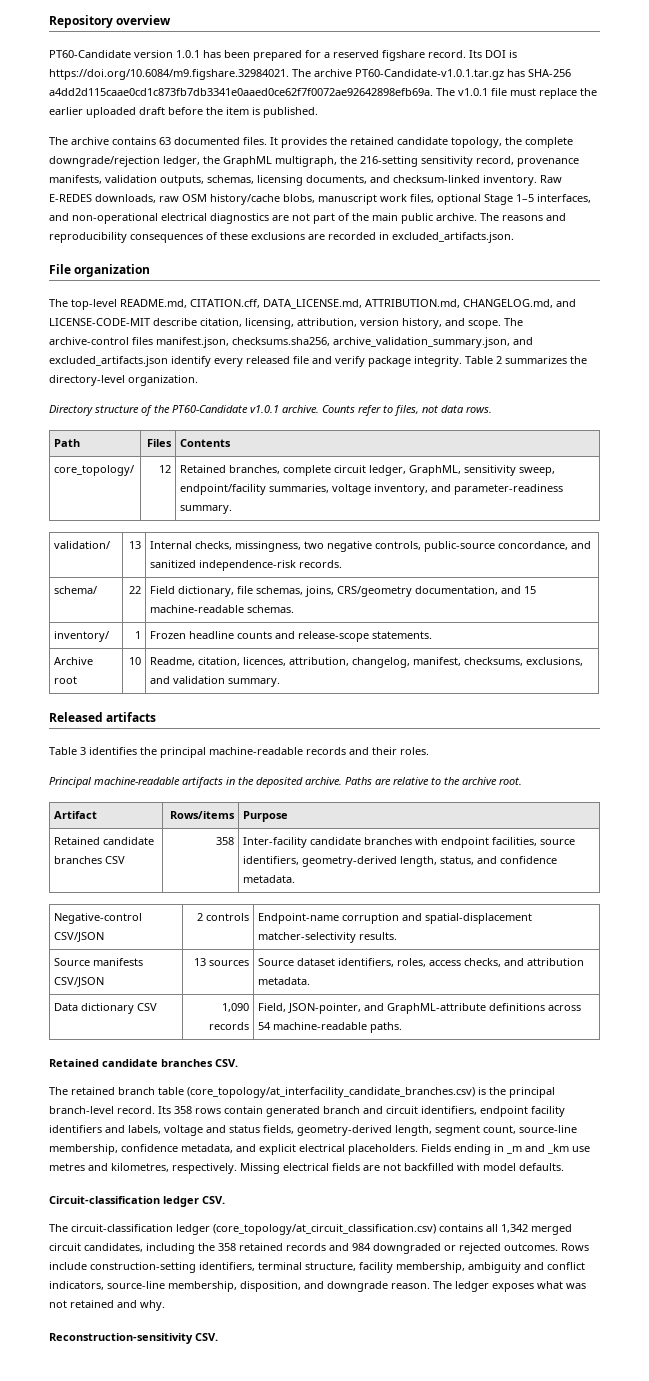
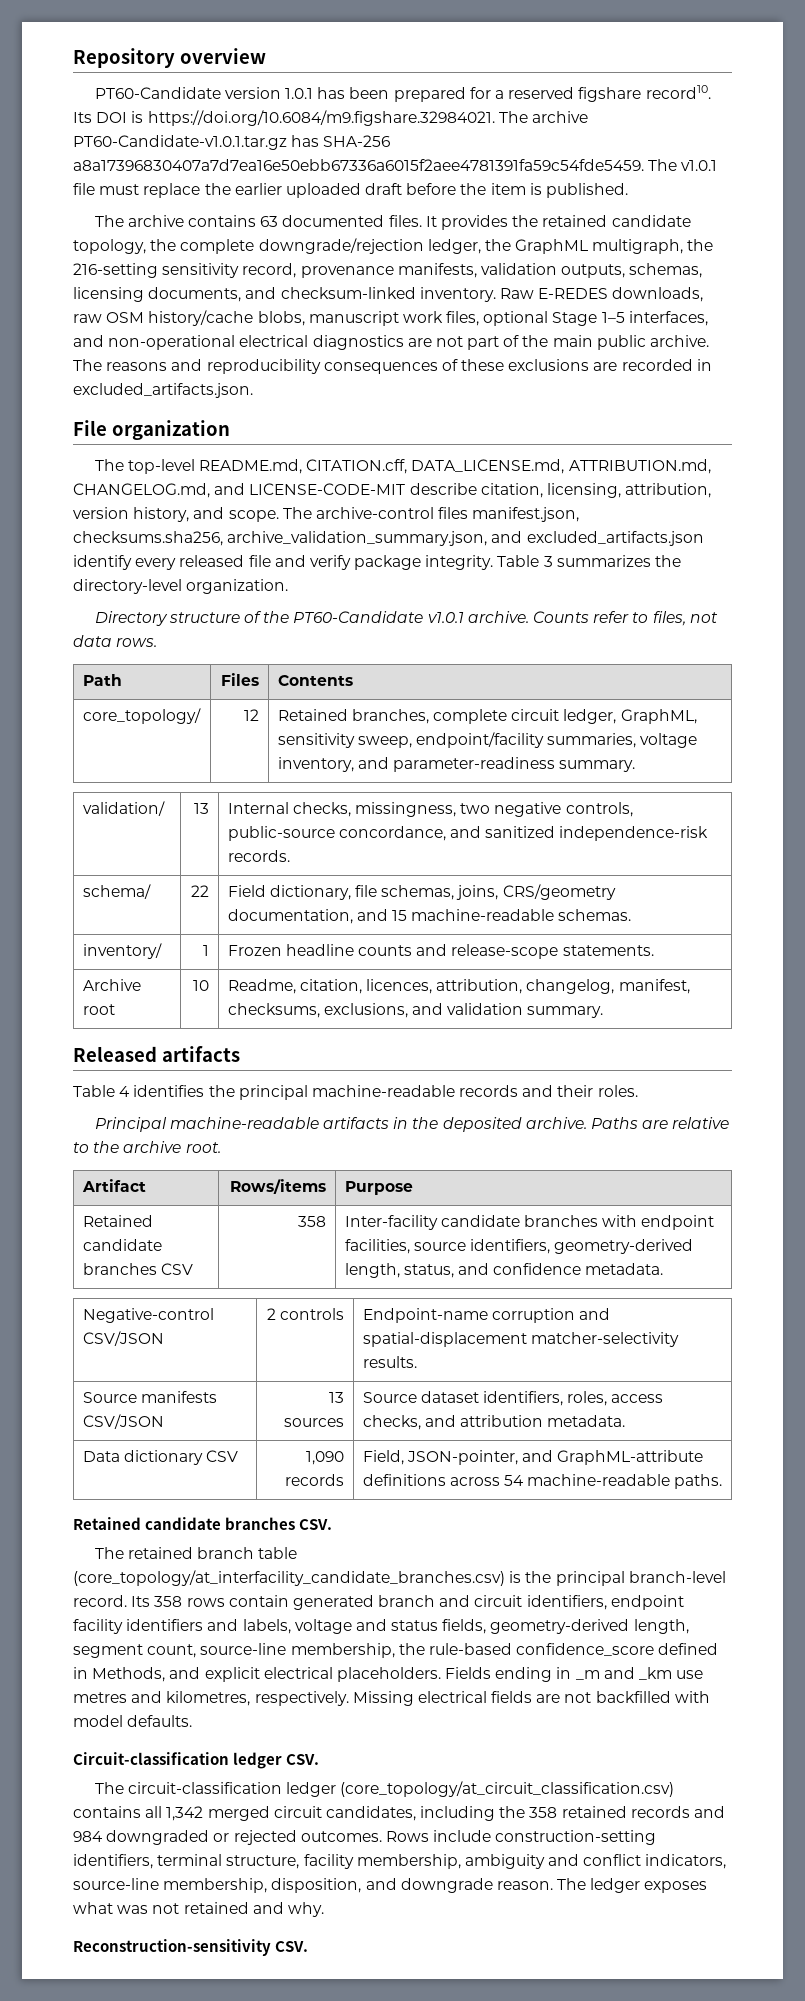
- PT60-Candidate version 1.0.1 has been prepared for a reserved figshare record.
+ PT60-Candidate version 1.0.1 has been prepared for a reserved figshare record10.
- Its DOI is https://doi.org/10.6084/m9.figshare.32984021. The archive PT60-Candidate-v1.0.1.tar.gz has SHA-256 a4dd2d115caae0cd1c873fb7db3341e0aaed0ce62f7f0072ae92642898efb69a.
+ Its DOI is https://doi.org/10.6084/m9.figshare.32984021. The archive PT60-Candidate-v1.0.1.tar.gz has SHA-256 a8a17396830407a7d7ea16e50ebb67336a6015f2aee4781391fa59c54fde5459.
- Table 2 summarizes the directory-level organization.
+ Table 3 summarizes the directory-level organization.
- Table 3 identifies the principal machine-readable records and their roles.
+ Table 4 identifies the principal machine-readable records and their roles.
- Its 358 rows contain generated branch and circuit identifiers, endpoint facility identifiers and labels, voltage and status fields, geometry-derived length, segment count, source-line membership, confidence metadata, and explicit electrical placeholders.
+ Its 358 rows contain generated branch and circuit identifiers, endpoint facility identifiers and labels, voltage and status fields, geometry-derived length, segment count, source-line membership, the rule-based confidence_score defined in Methods, and explicit electrical placeholders.

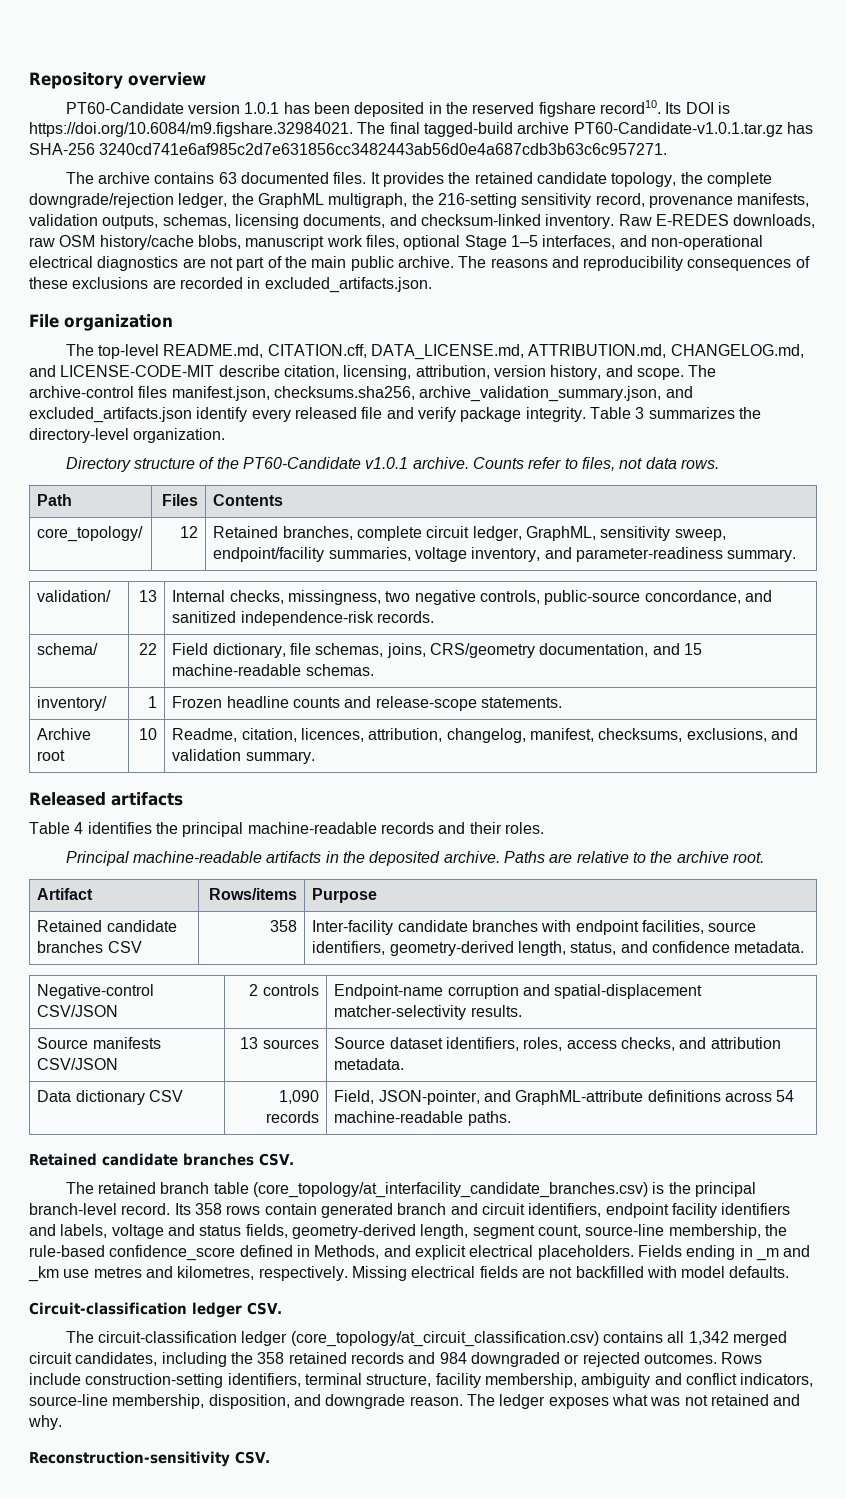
- PT60-Candidate version 1.0.1 has been prepared for a reserved figshare record10.
+ PT60-Candidate version 1.0.1 has been deposited in the reserved figshare record10.
- Its DOI is https://doi.org/10.6084/m9.figshare.32984021. The archive PT60-Candidate-v1.0.1.tar.gz has SHA-256 a8a17396830407a7d7ea16e50ebb67336a6015f2aee4781391fa59c54fde5459. The v1.0.1 file must replace the earlier uploaded draft before the item is published.
+ Its DOI is https://doi.org/10.6084/m9.figshare.32984021. The final tagged-build archive PT60-Candidate-v1.0.1.tar.gz has SHA-256 3240cd741e6af985c2d7e631856cc3482443ab56d0e4a687cdb3b63c6c957271.

